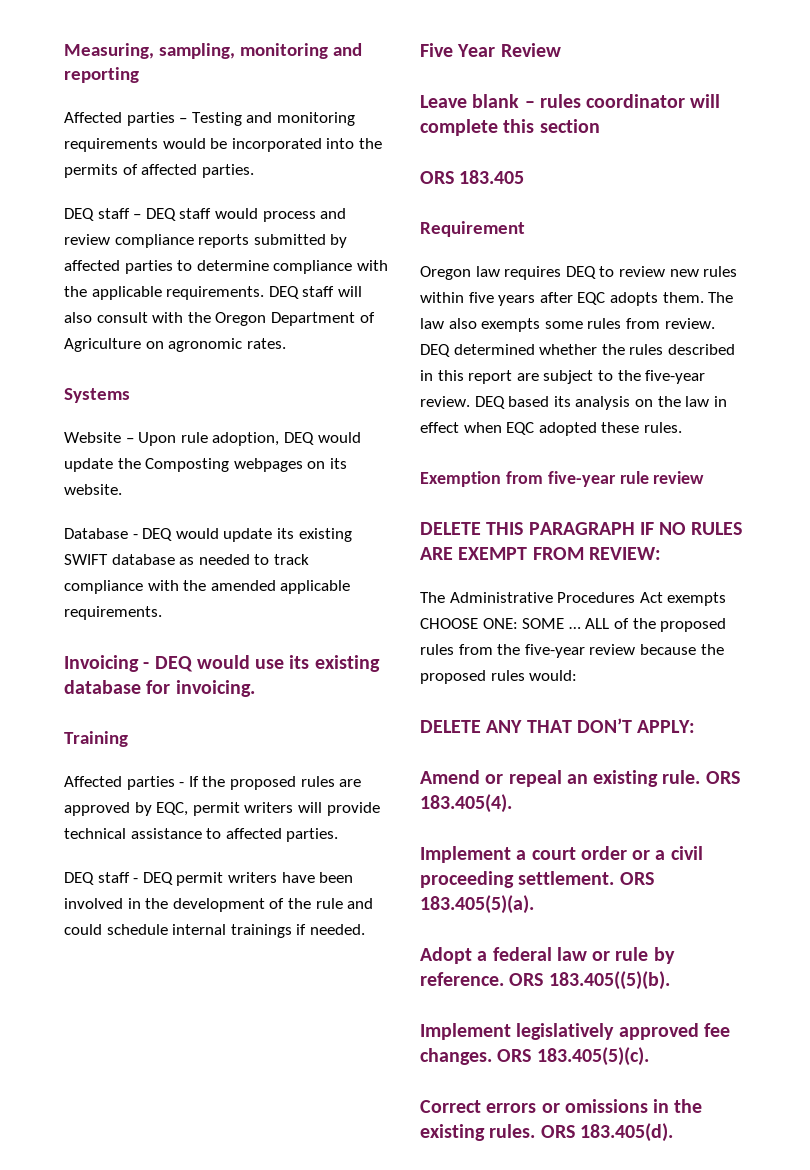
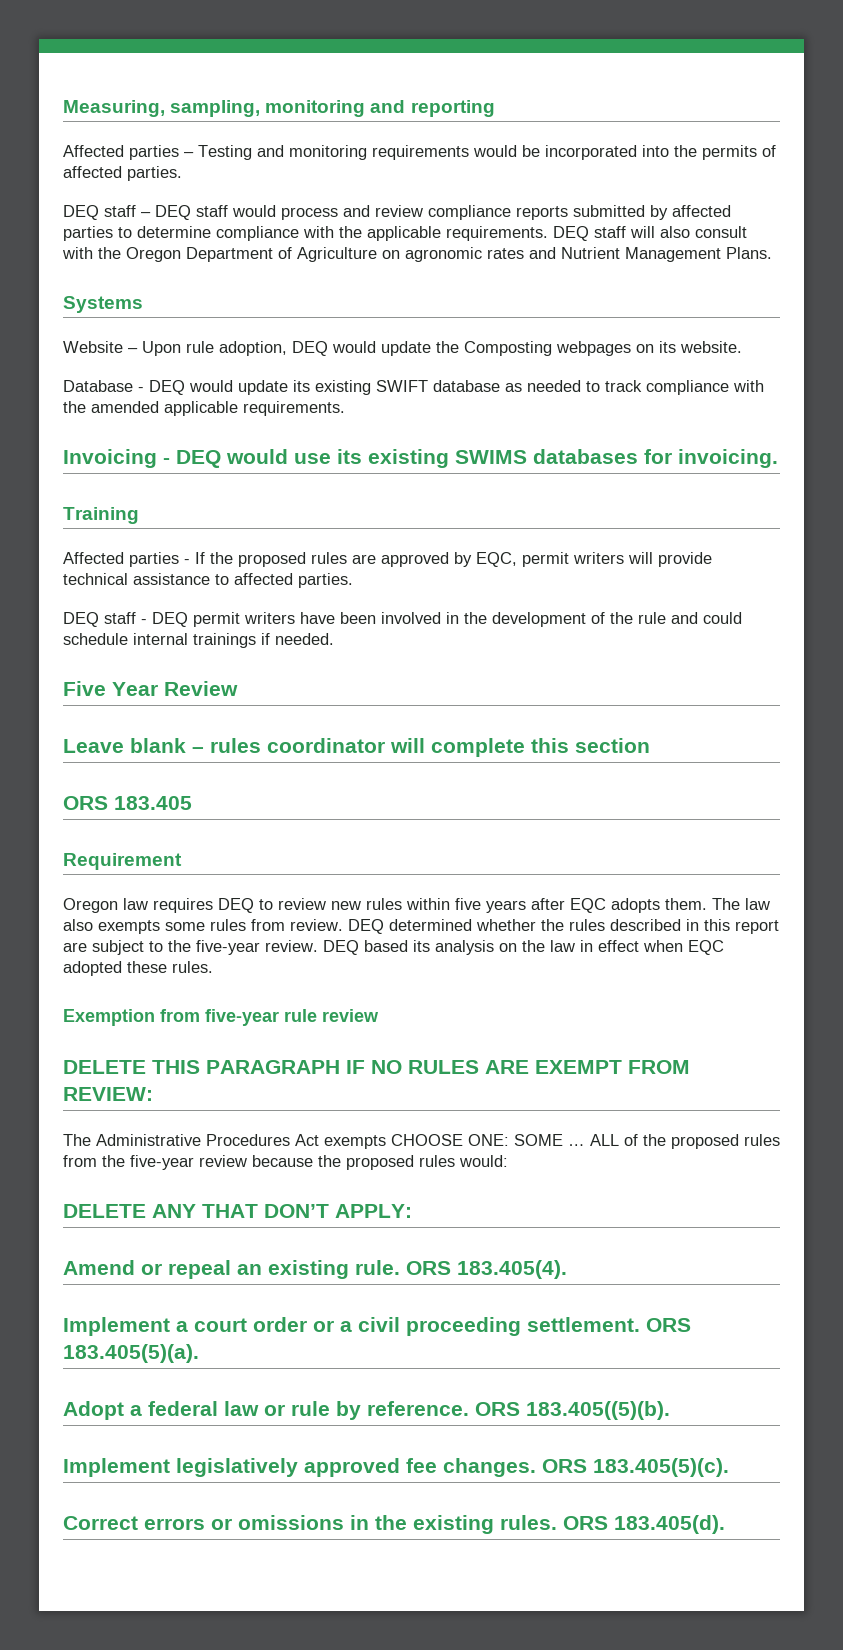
- DEQ staff will also consult with the Oregon Department of Agriculture on agronomic rates.
+ DEQ staff will also consult with the Oregon Department of Agriculture on agronomic rates and Nutrient Management Plans.
- Invoicing - DEQ would use its existing database for invoicing.
+ Invoicing - DEQ would use its existing SWIMS databases for invoicing.

